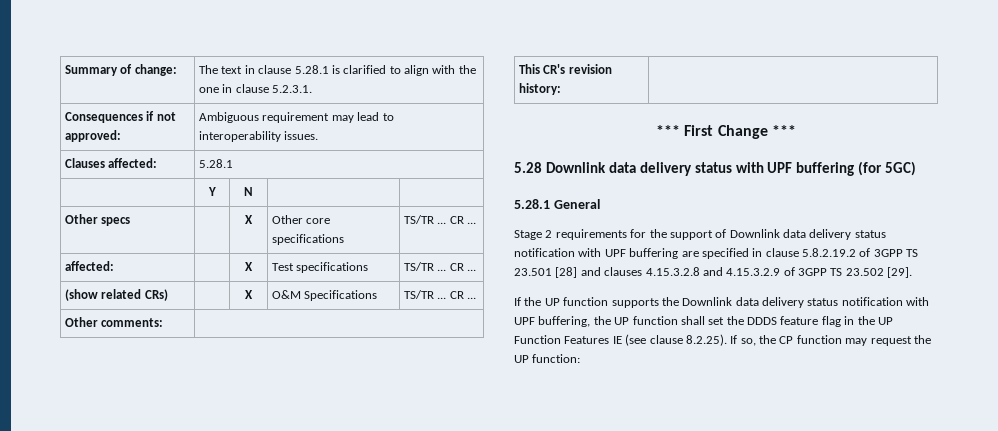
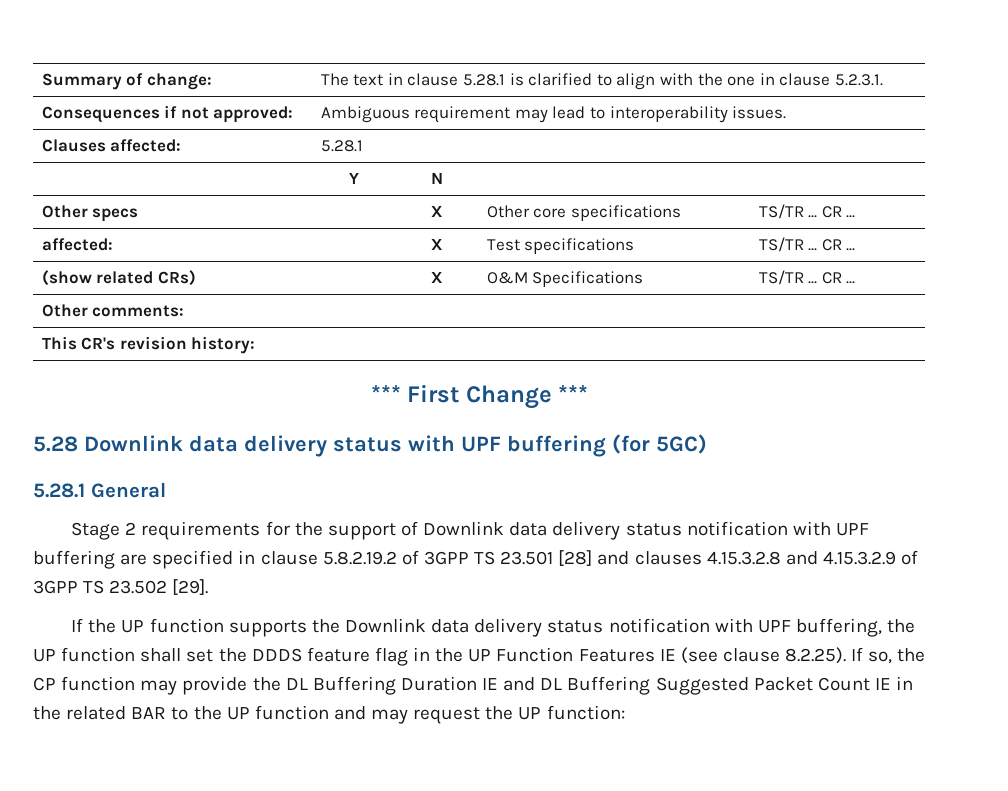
- If the UP function supports the Downlink data delivery status notification with UPF buffering, the UP function shall set the DDDS feature flag in the UP Function Features IE (see clause 8.2.25). If so, the CP function may request the UP function:
+ If the UP function supports the Downlink data delivery status notification with UPF buffering, the UP function shall set the DDDS feature flag in the UP Function Features IE (see clause 8.2.25). If so, the CP function may provide the DL Buffering Duration IE and DL Buffering Suggested Packet Count IE in the related BAR to the UP function and may request the UP function:

